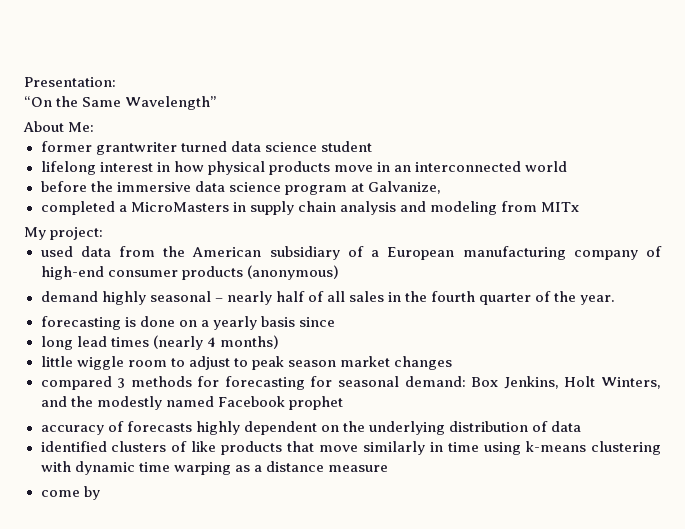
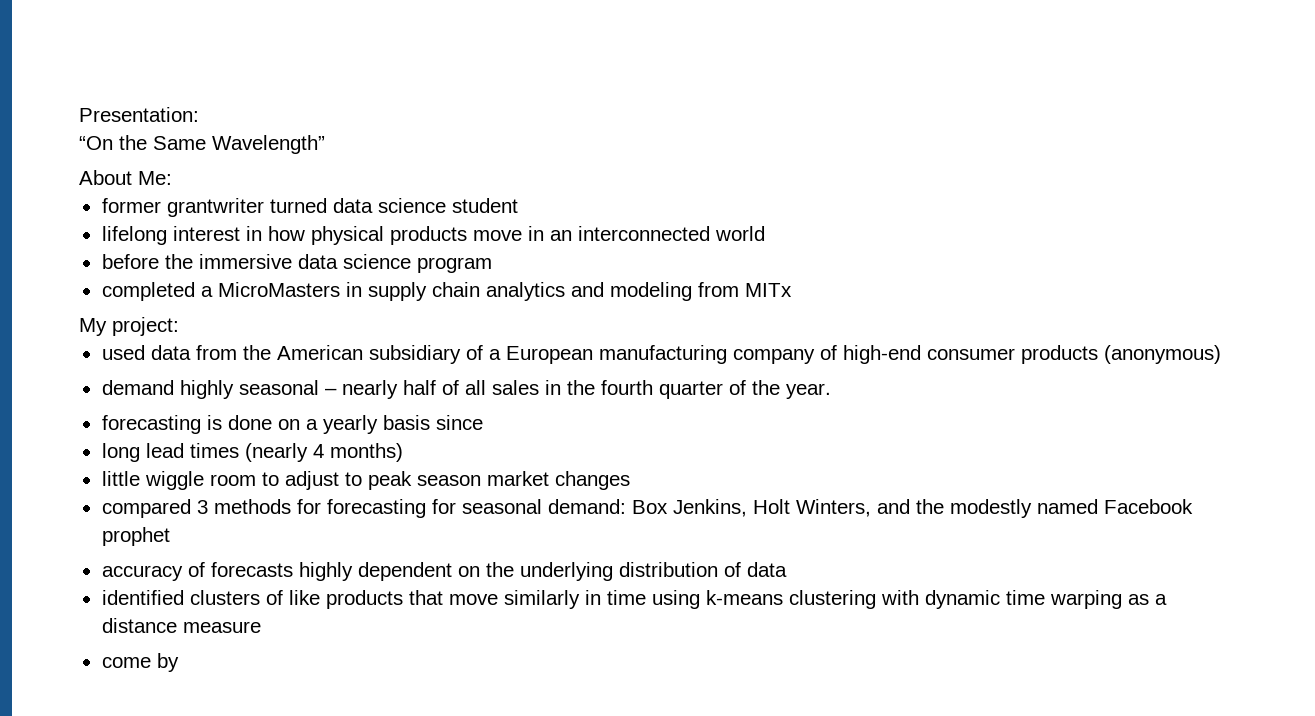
- before the immersive data science program at Galvanize,
+ before the immersive data science program
- completed a MicroMasters in supply chain analysis and modeling from MITx
+ completed a MicroMasters in supply chain analytics and modeling from MITx

